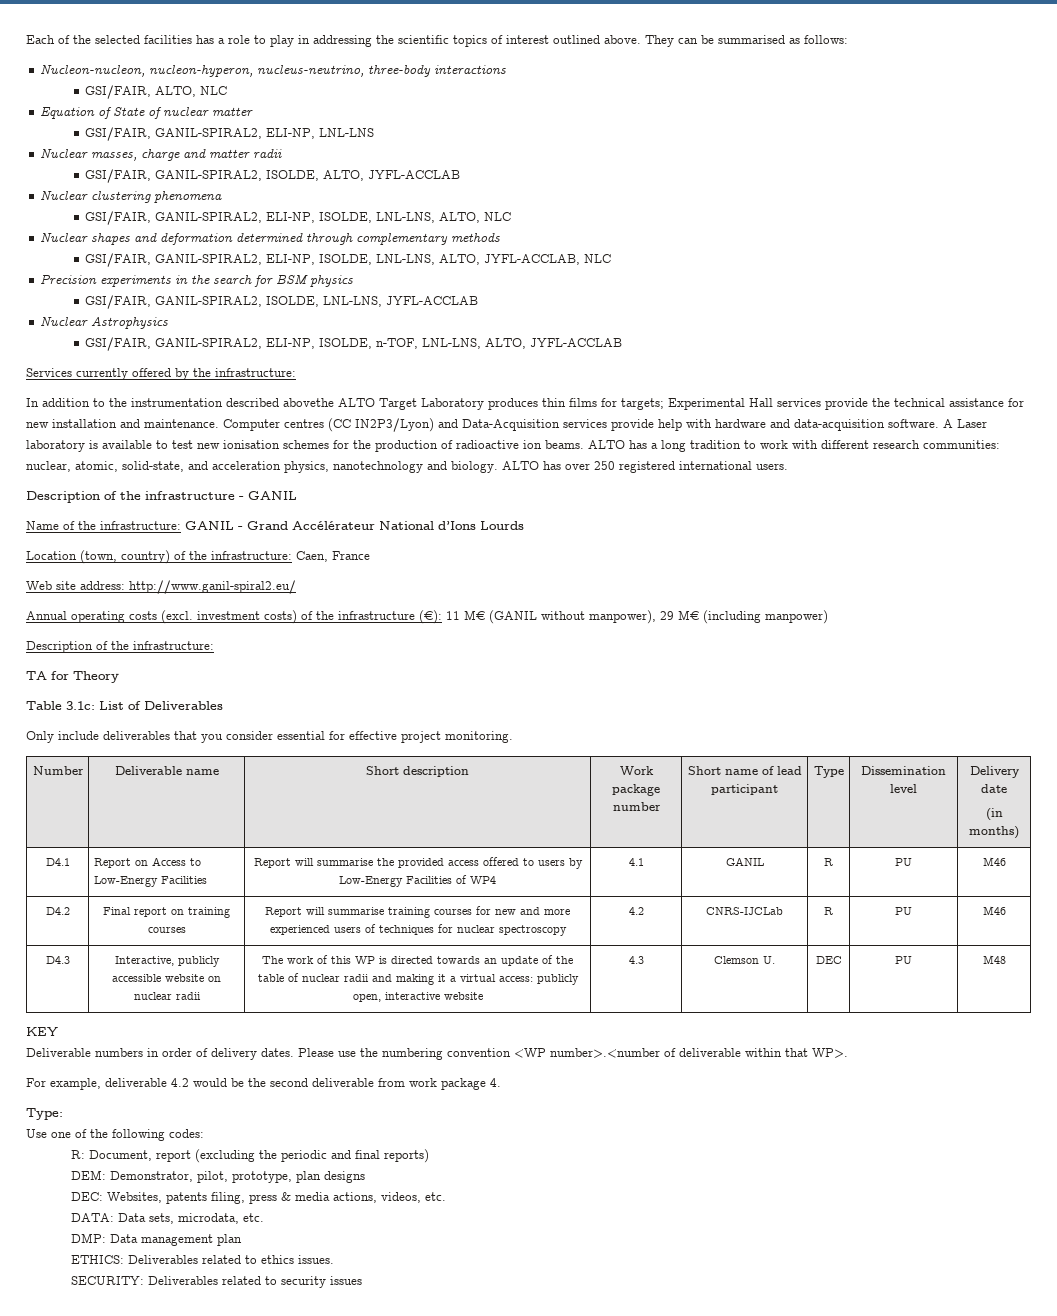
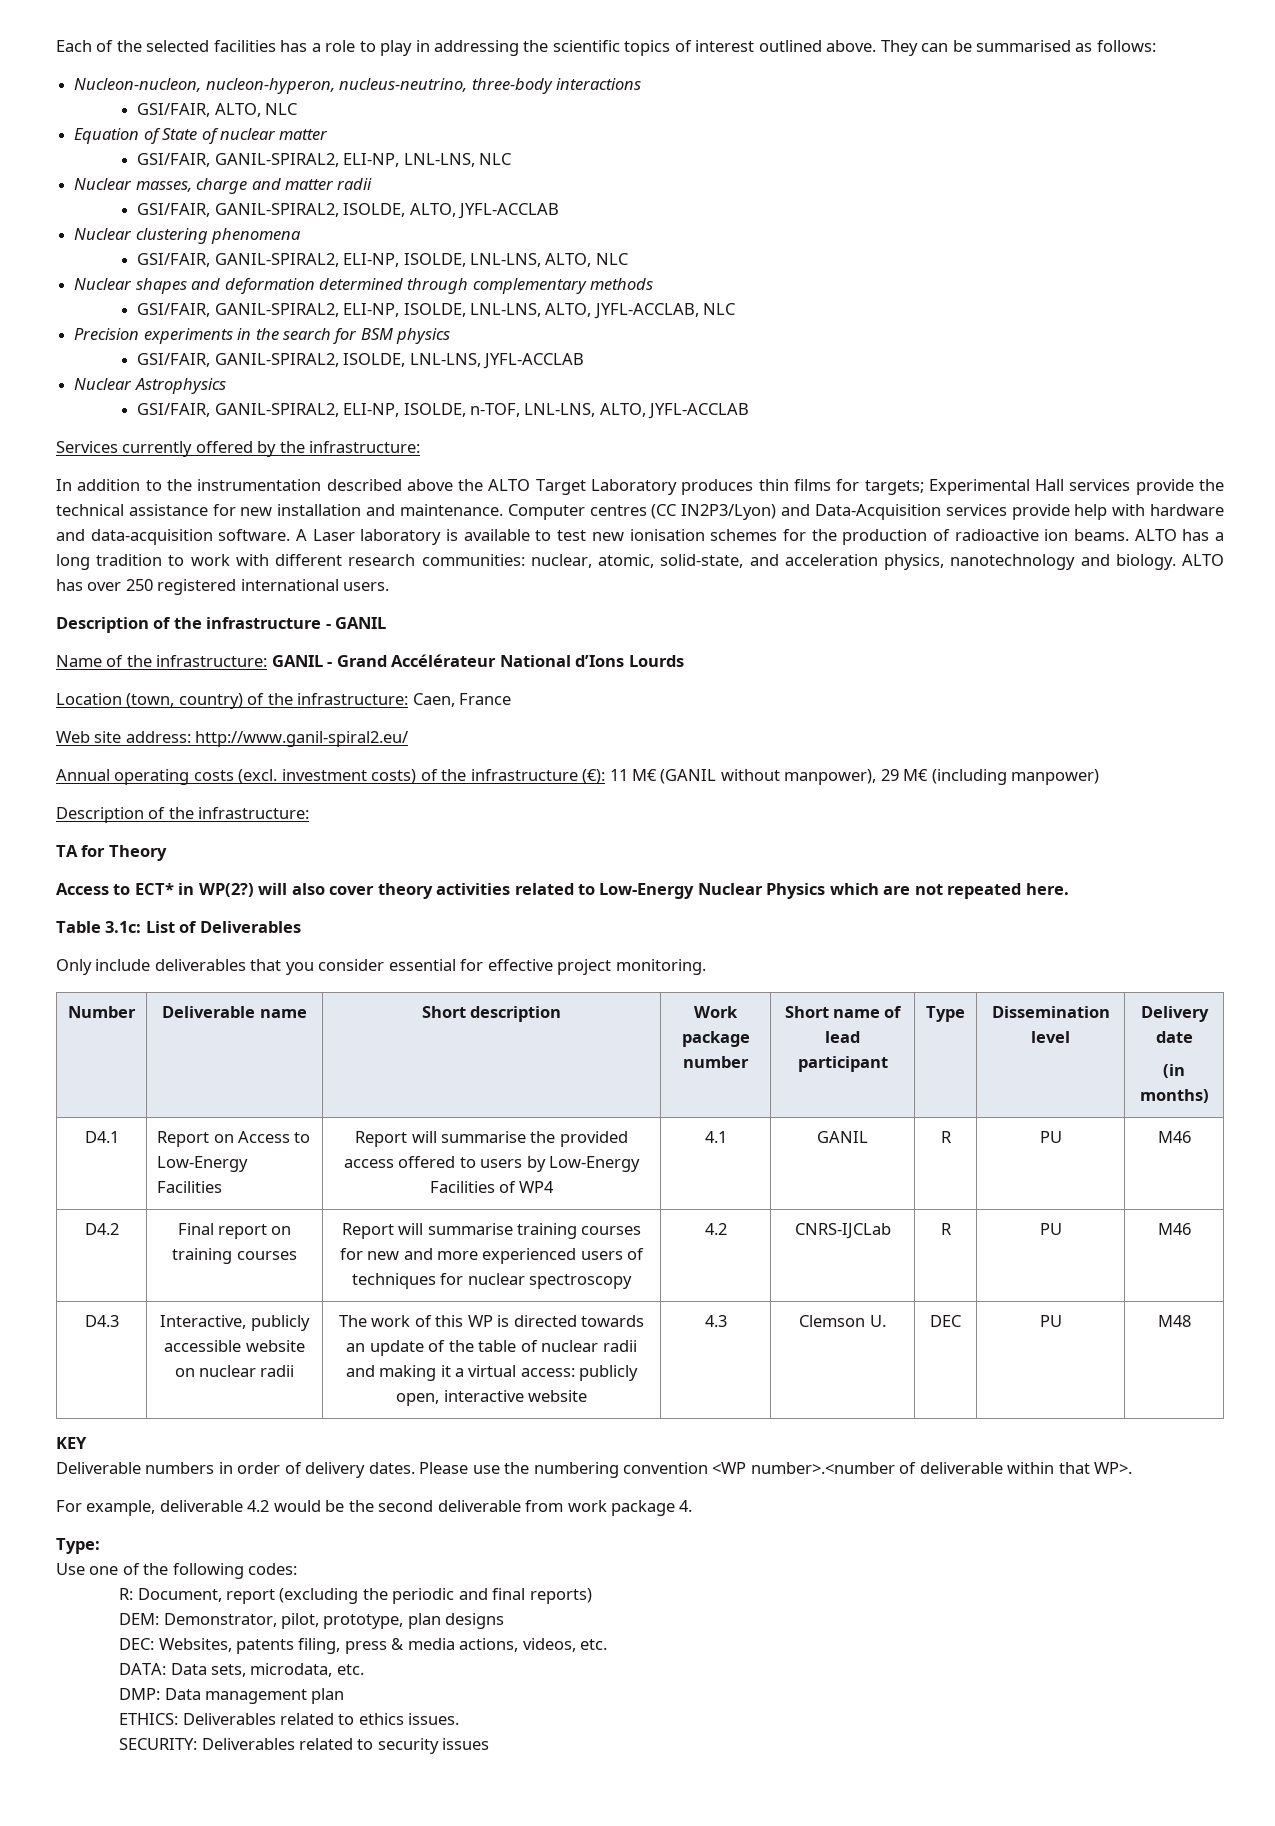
- GSI/FAIR, GANIL-SPIRAL2, ELI-NP, LNL-LNS
+ GSI/FAIR, GANIL-SPIRAL2, ELI-NP, LNL-LNS, NLC
- In addition to the instrumentation described abovethe ALTO Target Laboratory produces thin films for targets; Experimental Hall services provide the technical assistance for new installation and maintenance.
+ In addition to the instrumentation described above the ALTO Target Laboratory produces thin films for targets; Experimental Hall services provide the technical assistance for new installation and maintenance.
+ Access to ECT* in WP(2?) will also cover theory activities related to Low-Energy Nuclear Physics which are not repeated here.

